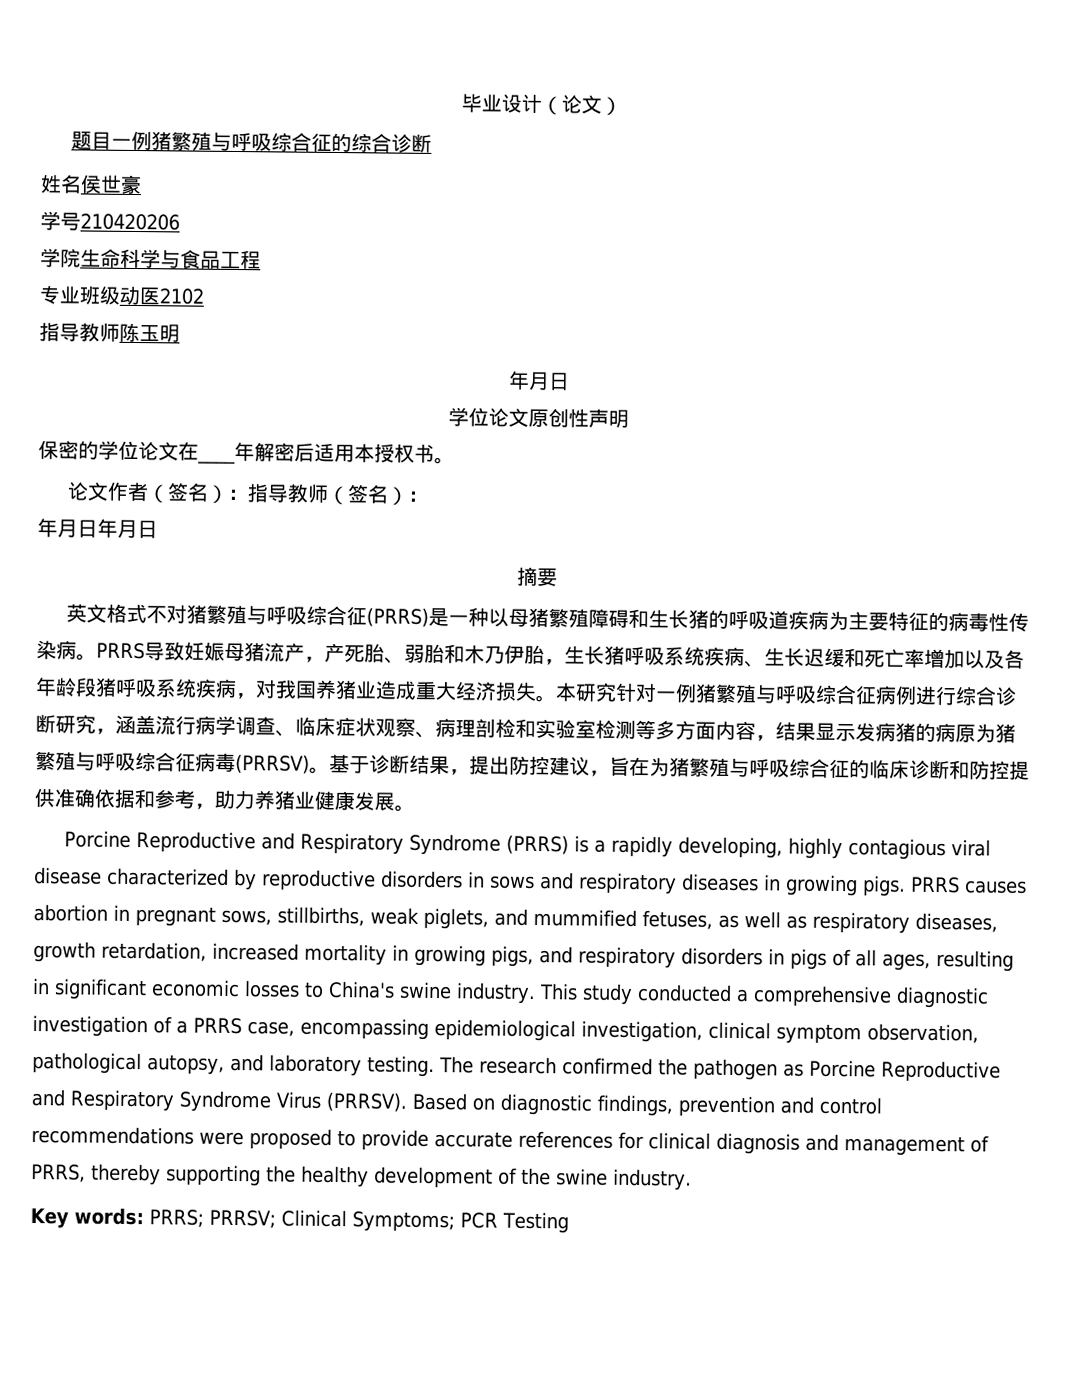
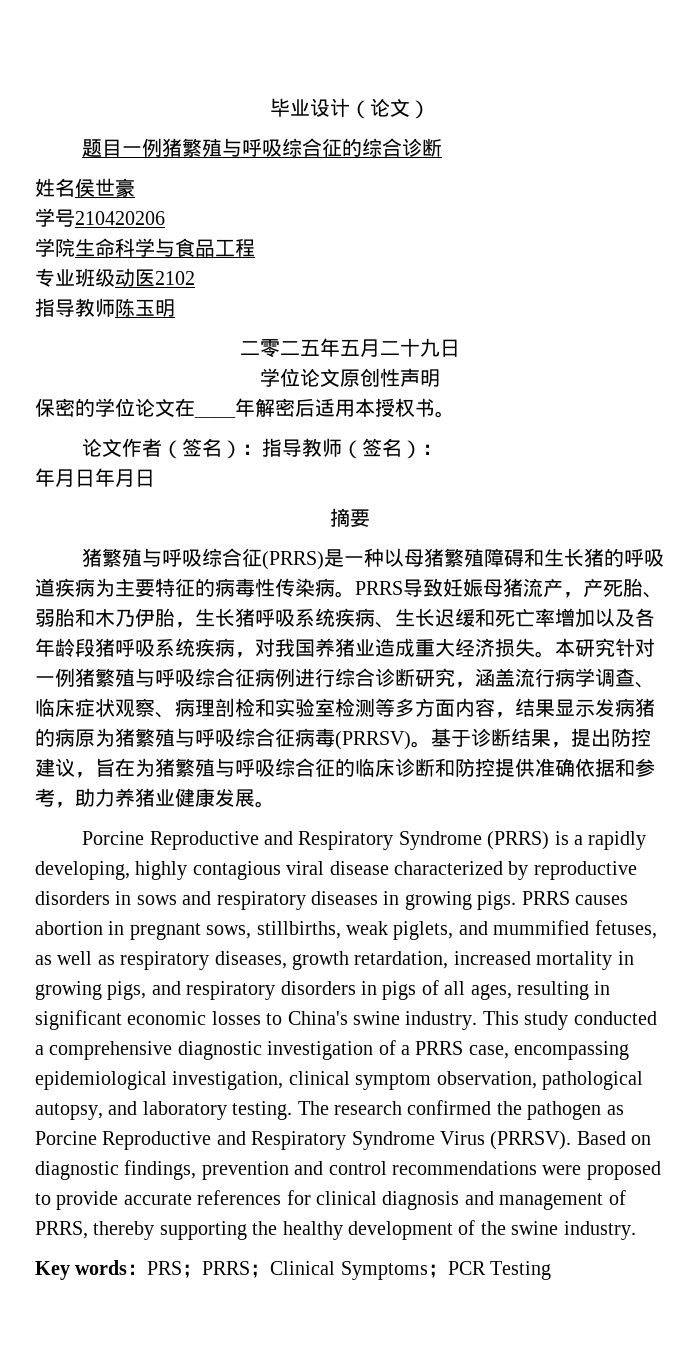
  指导教师陈玉明
- 年月日
+ 二零二五年五月二十九日
- 英文格式不对猪繁殖与呼吸综合征(PRRS)是一种以母猪繁殖障碍和生长猪的呼吸道疾病为主要特征的病毒性传染病。
+ 猪繁殖与呼吸综合征(PRRS)是一种以母猪繁殖障碍和生长猪的呼吸道疾病为主要特征的病毒性传染病。
- Key words: PRRS; PRRSV; Clinical Symptoms; PCR Testing
+ Key words：PRS；PRRS；Clinical Symptoms；PCR Testing

